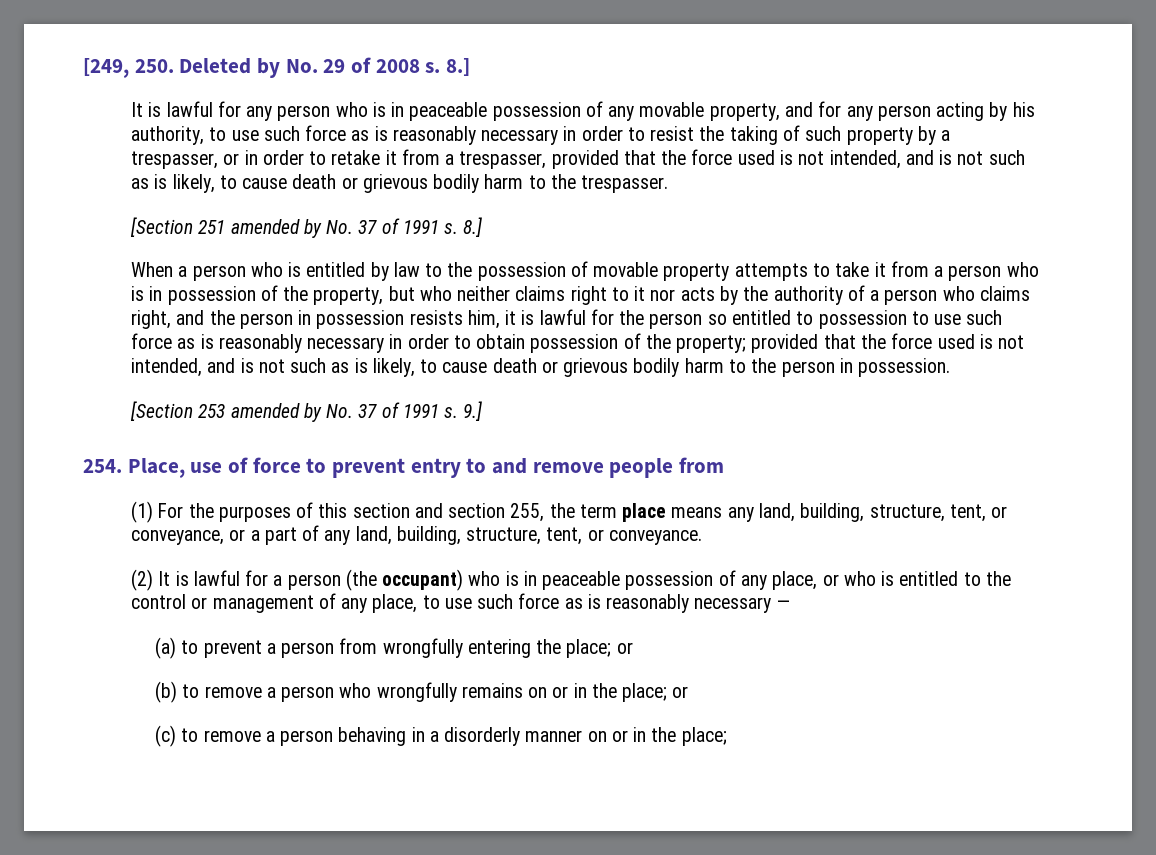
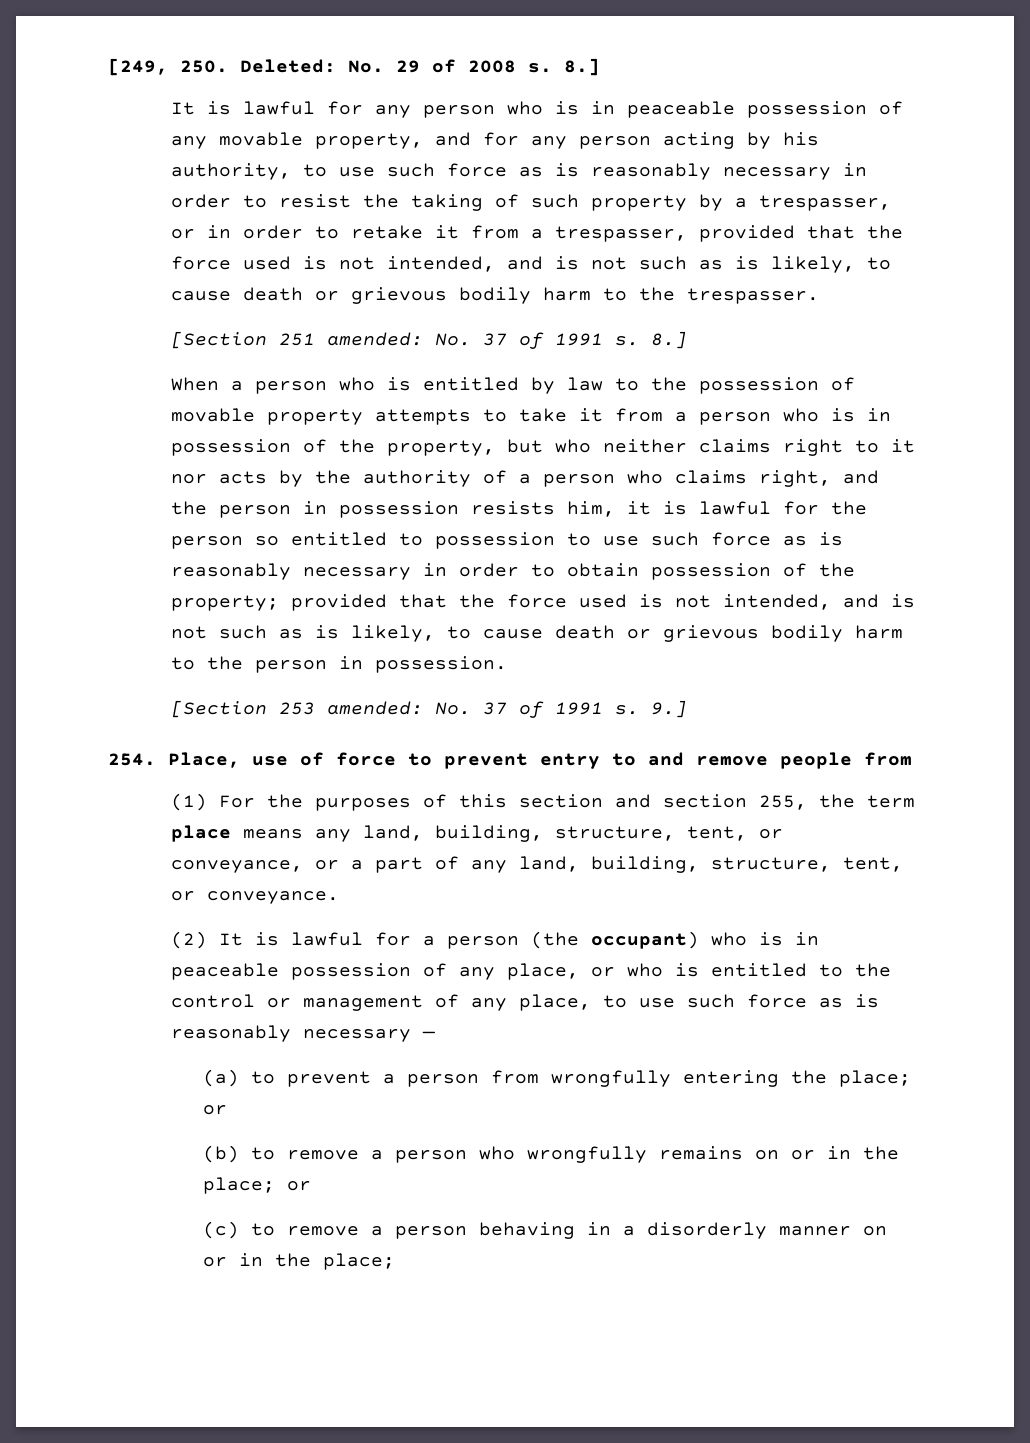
- [249, 250. Deleted by No. 29 of 2008 s.
+ [249, 250. Deleted: No. 29 of 2008 s.
- [Section 251 amended by No. 37 of 1991 s.
+ [Section 251 amended: No. 37 of 1991 s.
- [Section 253 amended by No. 37 of 1991 s.
+ [Section 253 amended: No. 37 of 1991 s.

